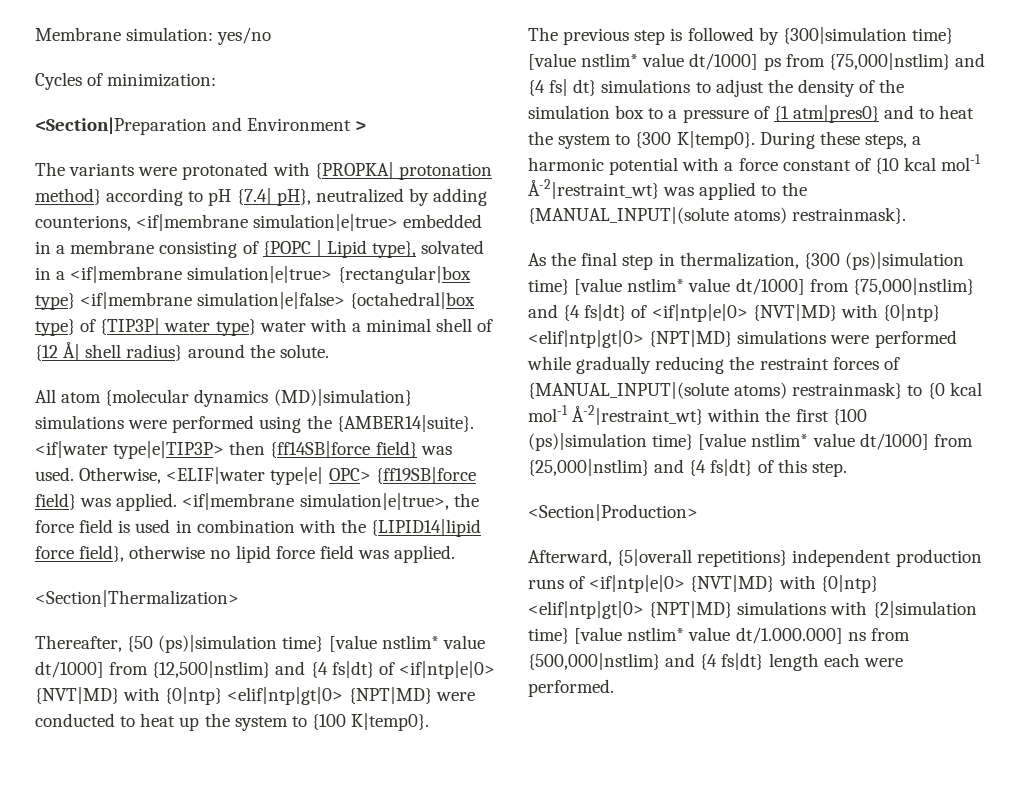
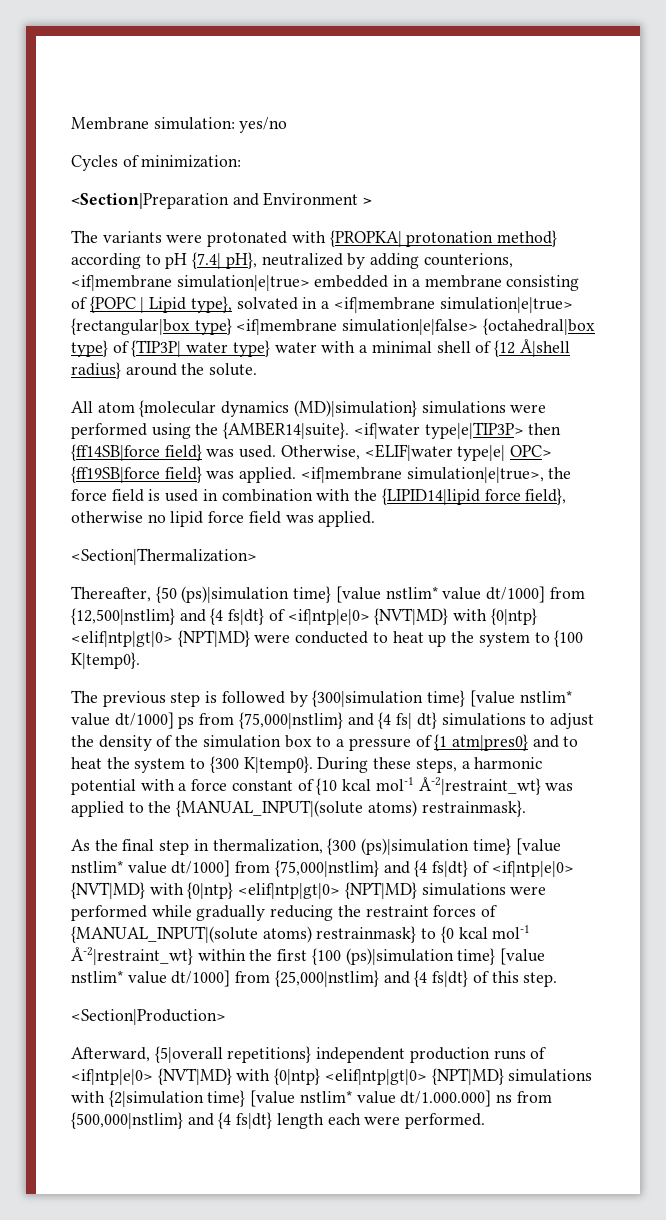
- The variants were protonated with {PROPKA| protonation method} according to pH {7.4| pH}, neutralized by adding counterions, <if|membrane simulation|e|true> embedded in a membrane consisting of {POPC | Lipid type}, solvated in a <if|membrane simulation|e|true> {rectangular|box type} <if|membrane simulation|e|false> {octahedral|box type} of {TIP3P| water type} water with a minimal shell of {12 Å| shell radius} around the solute.
+ The variants were protonated with {PROPKA| protonation method} according to pH {7.4| pH}, neutralized by adding counterions, <if|membrane simulation|e|true> embedded in a membrane consisting of {POPC | Lipid type}, solvated in a <if|membrane simulation|e|true> {rectangular|box type} <if|membrane simulation|e|false> {octahedral|box type} of {TIP3P| water type} water with a minimal shell of {12 Å|shell radius} around the solute.

